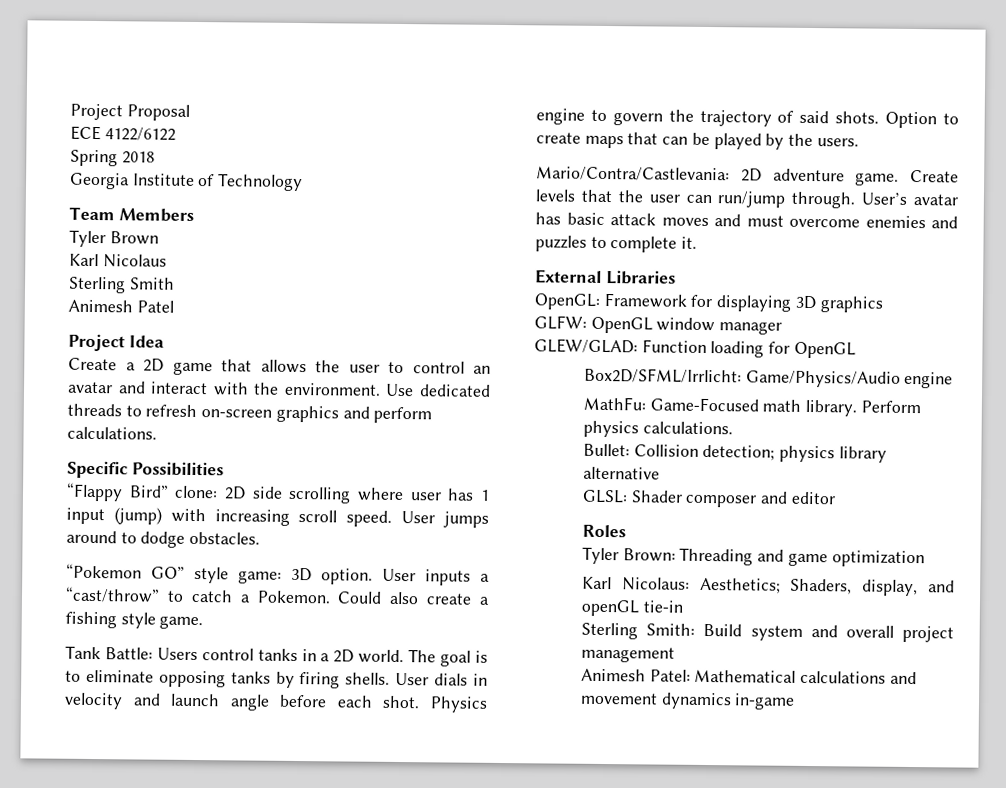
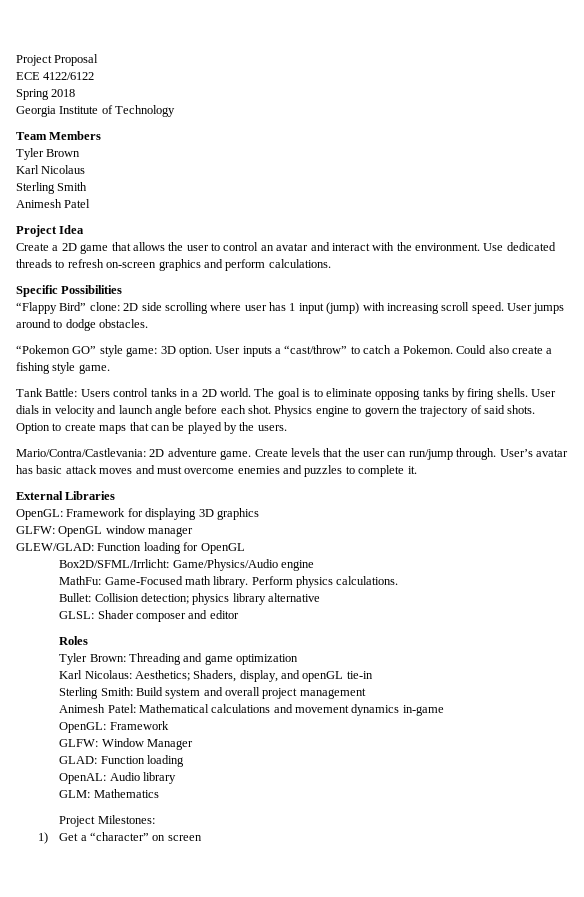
  Animesh Patel: Mathematical calculations and movement dynamics in-game
+ OpenGL: Framework
+ GLFW: Window Manager
+ GLAD: Function loading
+ OpenAL: Audio library
+ GLM: Mathematics
+ Project Milestones:
+ 1) Get a “character” on screen

